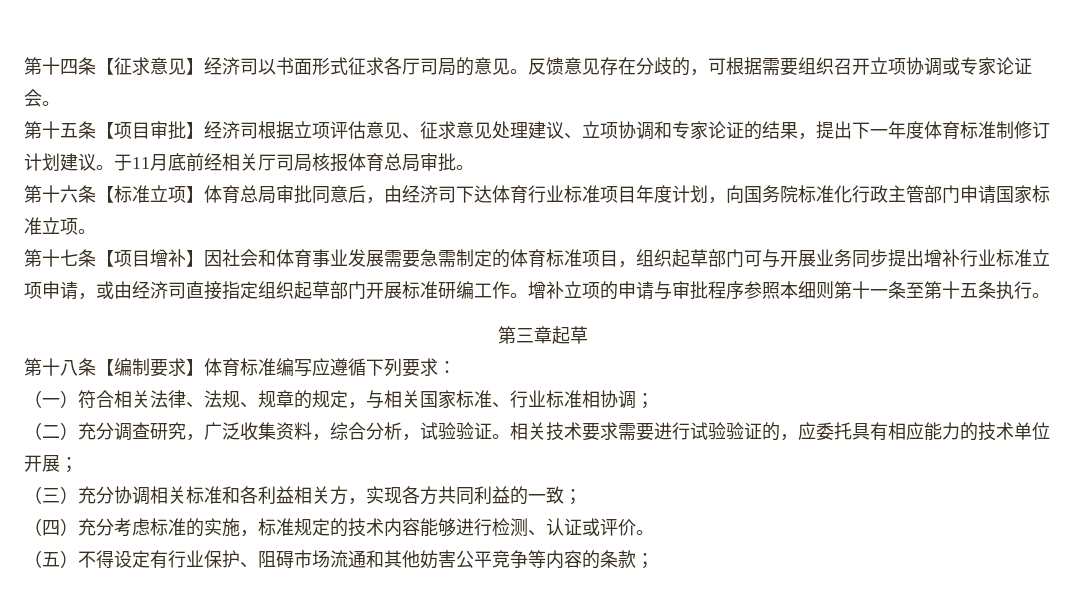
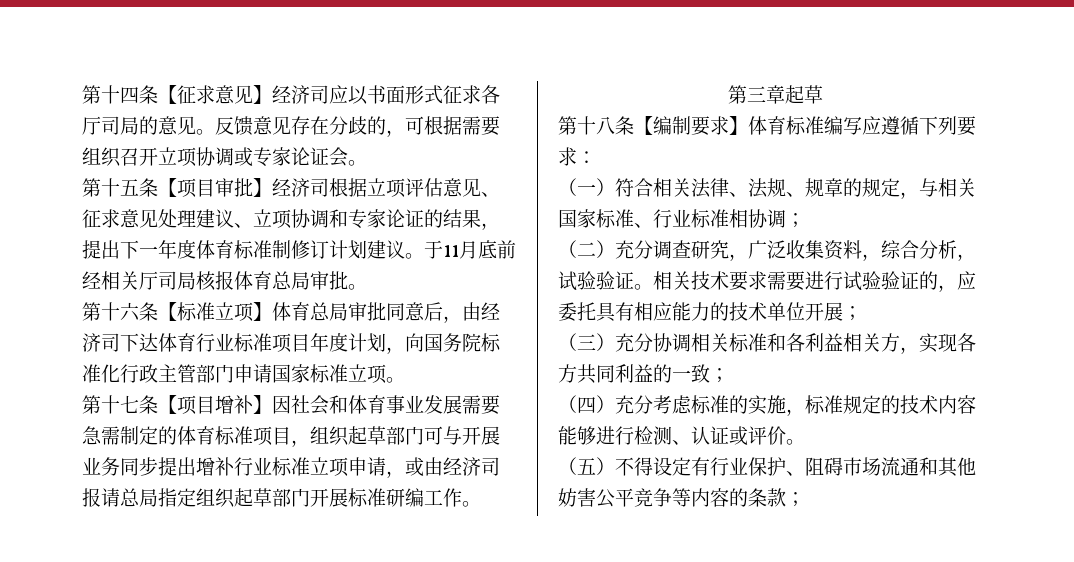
- 第十四条【征求意见】经济司以书面形式征求各厅司局的意见。
+ 第十四条【征求意见】经济司应以书面形式征求各厅司局的意见。
- 第十七条【项目增补】因社会和体育事业发展需要急需制定的体育标准项目，组织起草部门可与开展业务同步提出增补行业标准立项申请，或由经济司直接指定组织起草部门开展标准研编工作。增补立项的申请与审批程序参照本细则第十一条至第十五条执行。
+ 第十七条【项目增补】因社会和体育事业发展需要急需制定的体育标准项目，组织起草部门可与开展业务同步提出增补行业标准立项申请，或由经济司报请总局指定组织起草部门开展标准研编工作。

